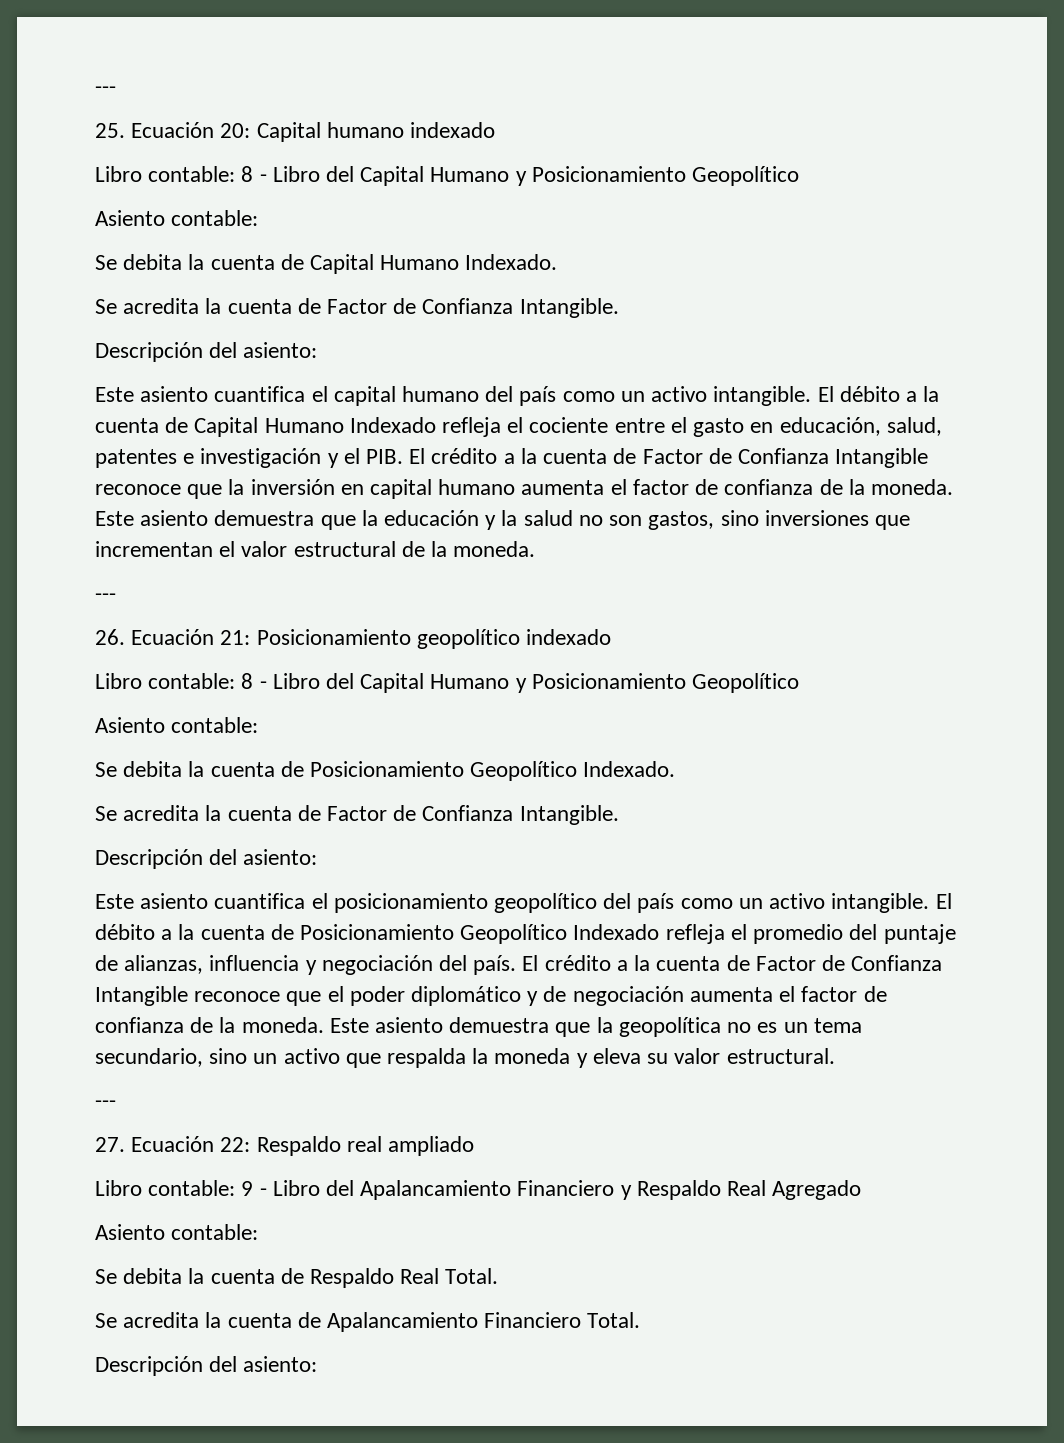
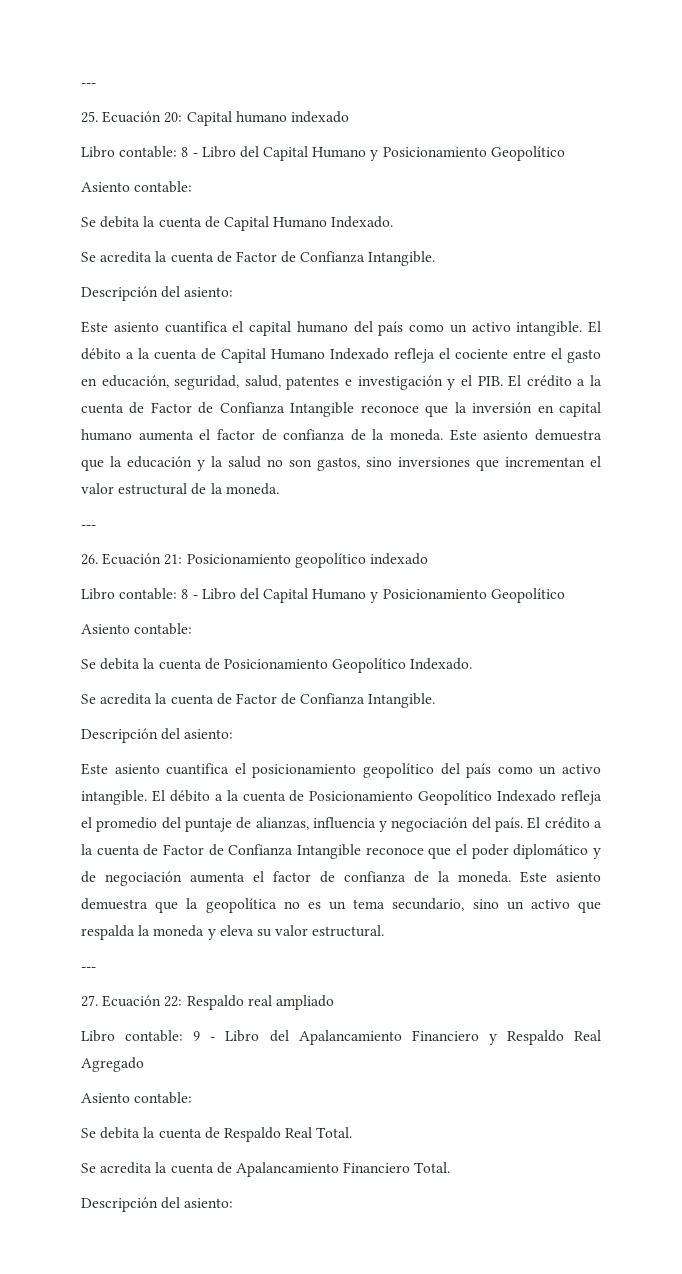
- El débito a la cuenta de Capital Humano Indexado refleja el cociente entre el gasto en educación, salud, patentes e investigación y el PIB. El crédito a la cuenta de Factor de Confianza Intangible reconoce que la inversión en capital humano aumenta el factor de confianza de la moneda.
+ El débito a la cuenta de Capital Humano Indexado refleja el cociente entre el gasto en educación, seguridad, salud, patentes e investigación y el PIB. El crédito a la cuenta de Factor de Confianza Intangible reconoce que la inversión en capital humano aumenta el factor de confianza de la moneda.

